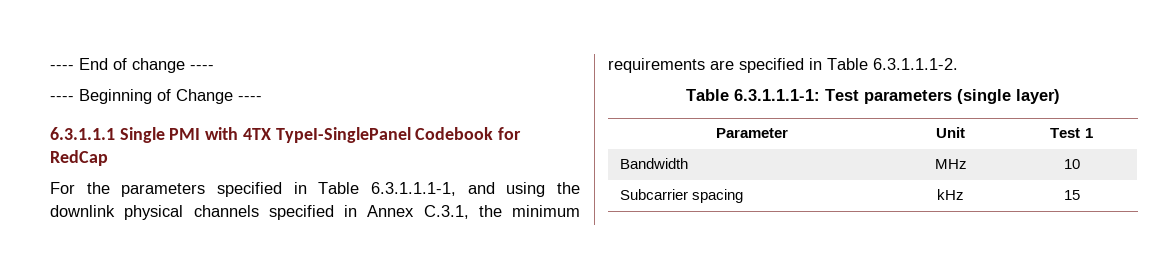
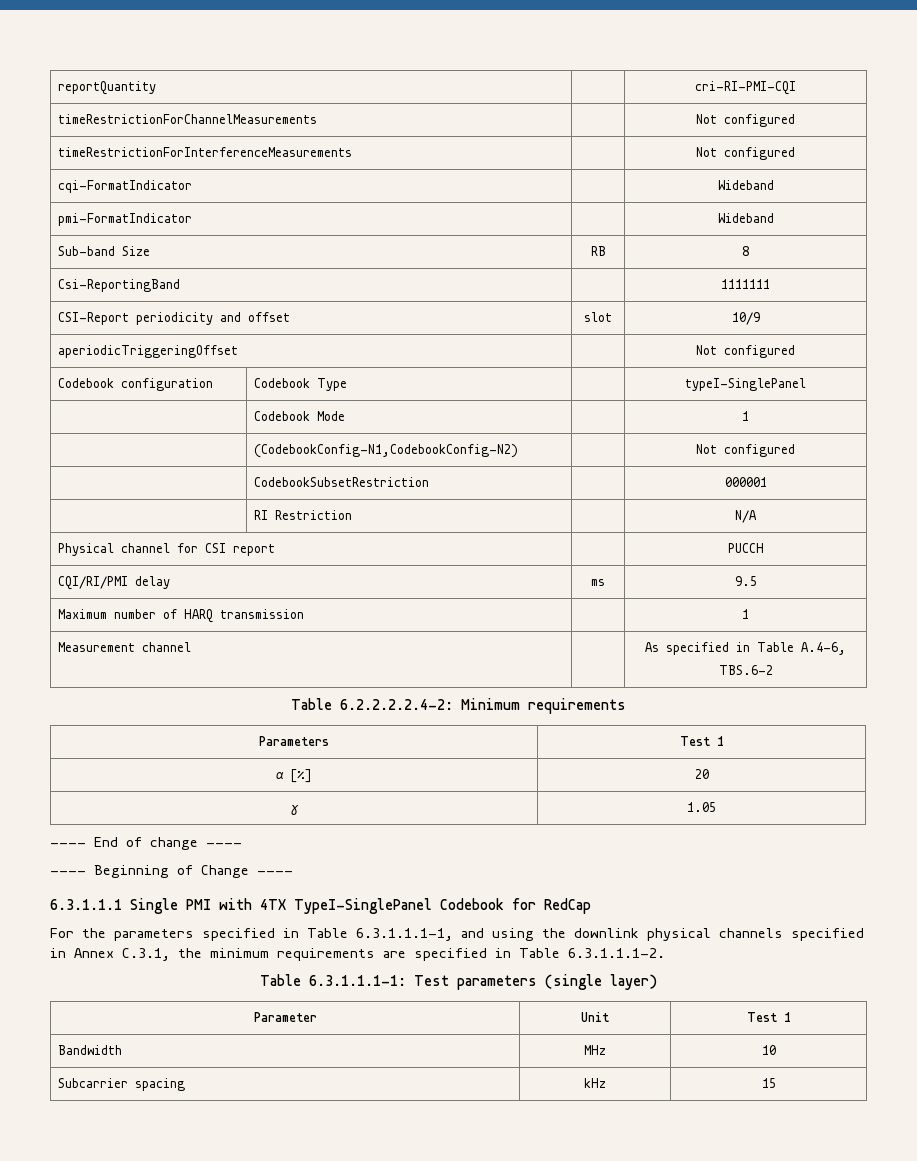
+ reportQuantity | | cri-RI-PMI-CQI
+ timeRestrictionForChannelMeasurements | | Not configured
+ timeRestrictionForInterferenceMeasurements | | Not configured
+ cqi-FormatIndicator | | Wideband
+ pmi-FormatIndicator | | Wideband
+ Sub-band Size | RB | 8
+ Csi-ReportingBand | | 1111111
+ CSI-Report periodicity and offset | slot | 10/9
+ aperiodicTriggeringOffset | | Not configured
+ Codebook configuration | Codebook Type | | typeI-SinglePanel
+ | Codebook Mode | | 1
+ | (CodebookConfig-N1,CodebookConfig-N2) | | Not configured
+ | CodebookSubsetRestriction | | 000001
+ | RI Restriction | | N/A
+ Physical channel for CSI report | | PUCCH
+ CQI/RI/PMI delay | ms | 9.5
+ Maximum number of HARQ transmission | | 1
+ Measurement channel | | As specified in Table A.4-6,
+ TBS.6-2
+ Table 6.2.2.2.2.4-2: Minimum requirements
+ Parameters | Test 1
+ α [%] | 20
+ γ | 1.05

